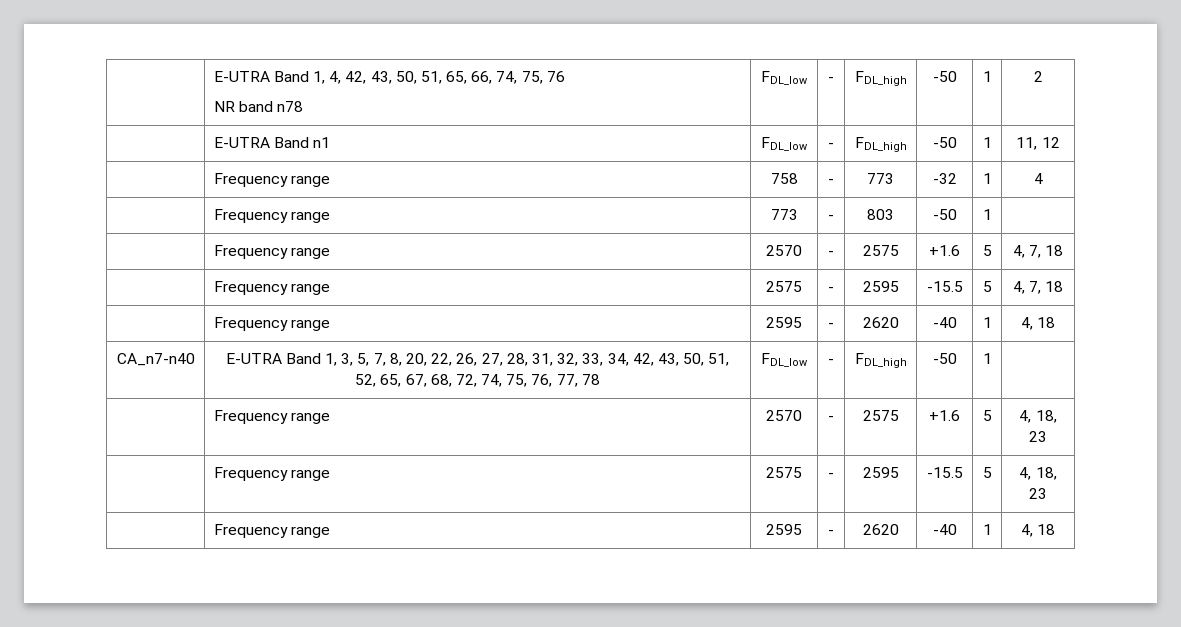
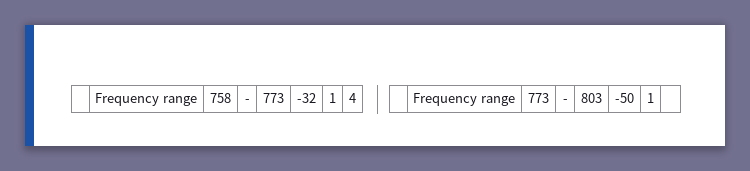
- | E-UTRA Band 1, 4, 42, 43, 50, 51, 65, 66, 74, 75, 76
- NR band n78 | FDL_low | - | FDL_high | -50 | 1 | 2
- | E-UTRA Band n1 | FDL_low | - | FDL_high | -50 | 1 | 11, 12
- | Frequency range | 2570 | - | 2575 | +1.6 | 5 | 4, 7, 18
- | Frequency range | 2575 | - | 2595 | -15.5 | 5 | 4, 7, 18
- | Frequency range | 2595 | - | 2620 | -40 | 1 | 4, 18
- CA_n7-n40 | E-UTRA Band 1, 3, 5, 7, 8, 20, 22, 26, 27, 28, 31, 32, 33, 34, 42, 43, 50, 51, 52, 65, 67, 68, 72, 74, 75, 76, 77, 78 | FDL_low | - | FDL_high | -50 | 1 |
- | Frequency range | 2570 | - | 2575 | +1.6 | 5 | 4, 18, 23
- | Frequency range | 2575 | - | 2595 | -15.5 | 5 | 4, 18, 23
- | Frequency range | 2595 | - | 2620 | -40 | 1 | 4, 18

